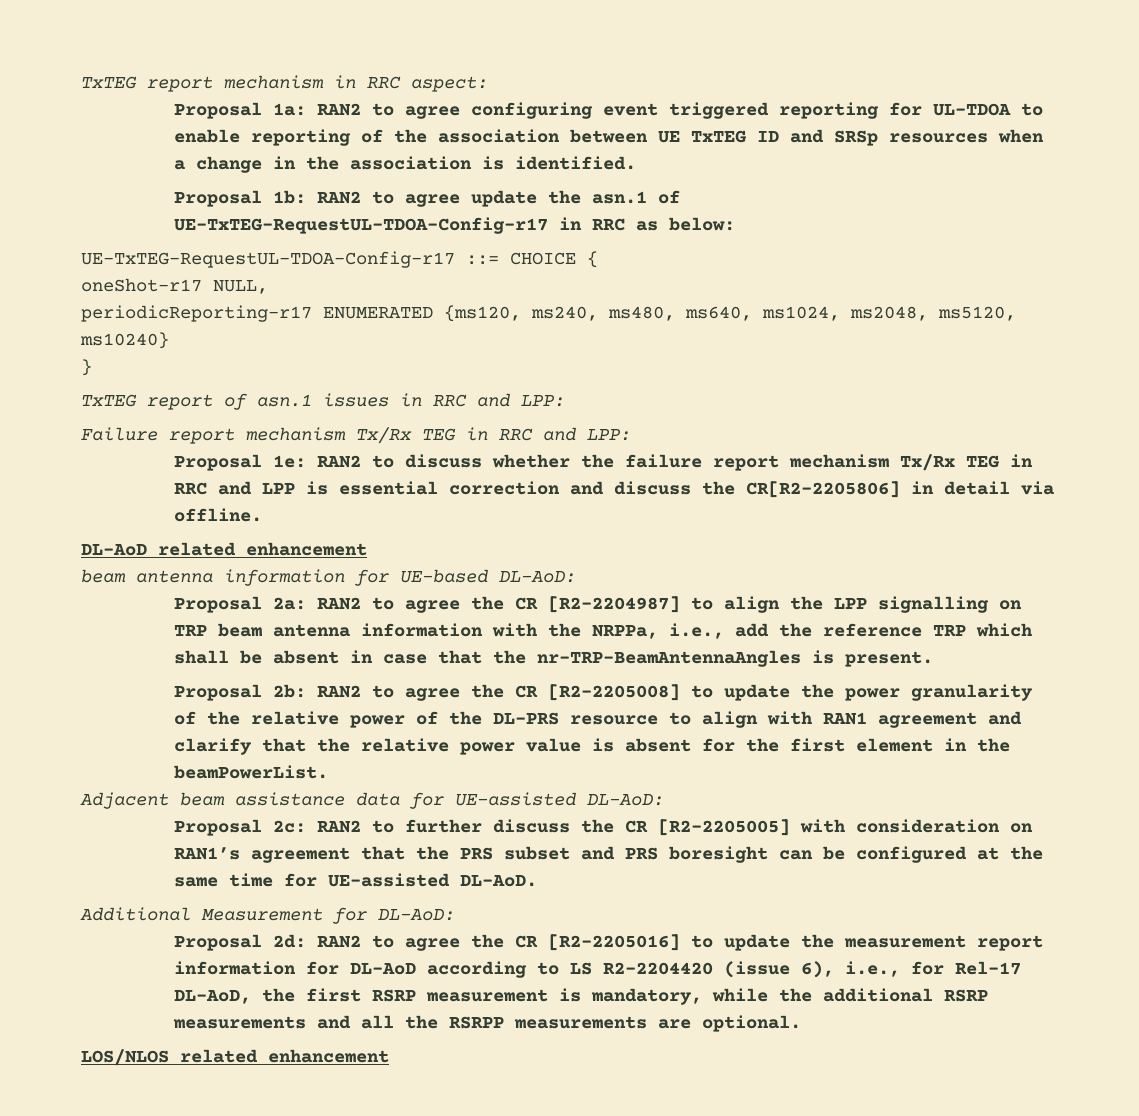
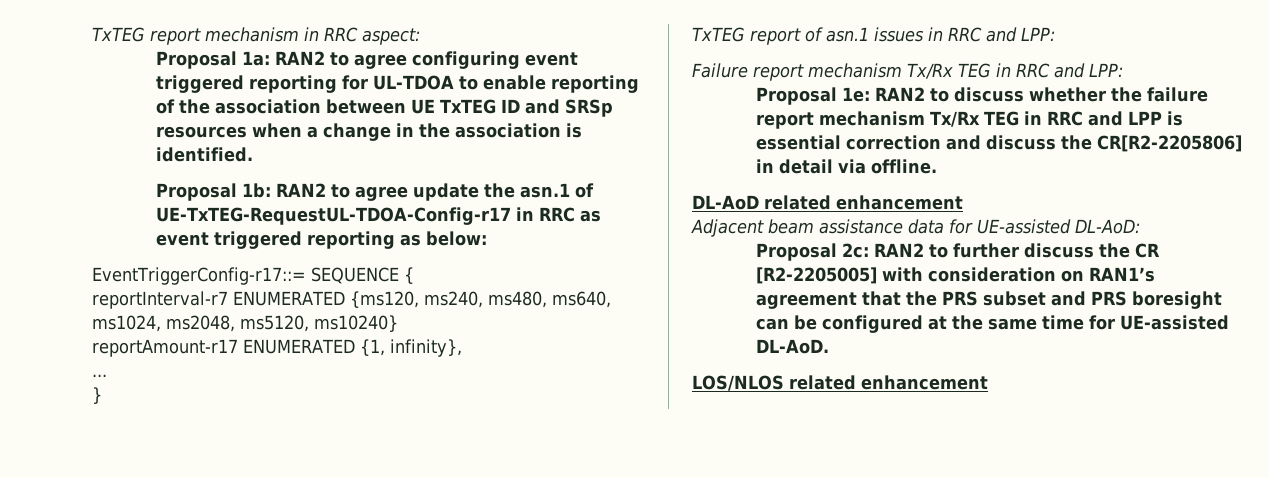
- Proposal 1b: RAN2 to agree update the asn.1 of UE-TxTEG-RequestUL-TDOA-Config-r17 in RRC as below:
- UE-TxTEG-RequestUL-TDOA-Config-r17 ::= CHOICE {
- oneShot-r17 NULL,
- periodicReporting-r17 ENUMERATED {ms120, ms240, ms480, ms640, ms1024, ms2048, ms5120, ms10240}
+ Proposal 1b: RAN2 to agree update the asn.1 of UE-TxTEG-RequestUL-TDOA-Config-r17 in RRC as event triggered reporting as below:
+ EventTriggerConfig-r17::= SEQUENCE {
+ reportInterval-r7 ENUMERATED {ms120, ms240, ms480, ms640, ms1024, ms2048, ms5120, ms10240}
+ reportAmount-r17 ENUMERATED {1, infinity},
+ ...
- beam antenna information for UE-based DL-AoD:
- Proposal 2a: RAN2 to agree the CR [R2-2204987] to align the LPP signalling on TRP beam antenna information with the NRPPa, i.e., add the reference TRP which shall be absent in case that the nr-TRP-BeamAntennaAngles is present.
- Proposal 2b: RAN2 to agree the CR [R2-2205008] to update the power granularity of the relative power of the DL-PRS resource to align with RAN1 agreement and clarify that the relative power value is absent for the first element in the beamPowerList.
- Additional Measurement for DL-AoD:
- Proposal 2d: RAN2 to agree the CR [R2-2205016] to update the measurement report information for DL-AoD according to LS R2-2204420 (issue 6), i.e., for Rel-17 DL-AoD, the first RSRP measurement is mandatory, while the additional RSRP measurements and all the RSRPP measurements are optional.

